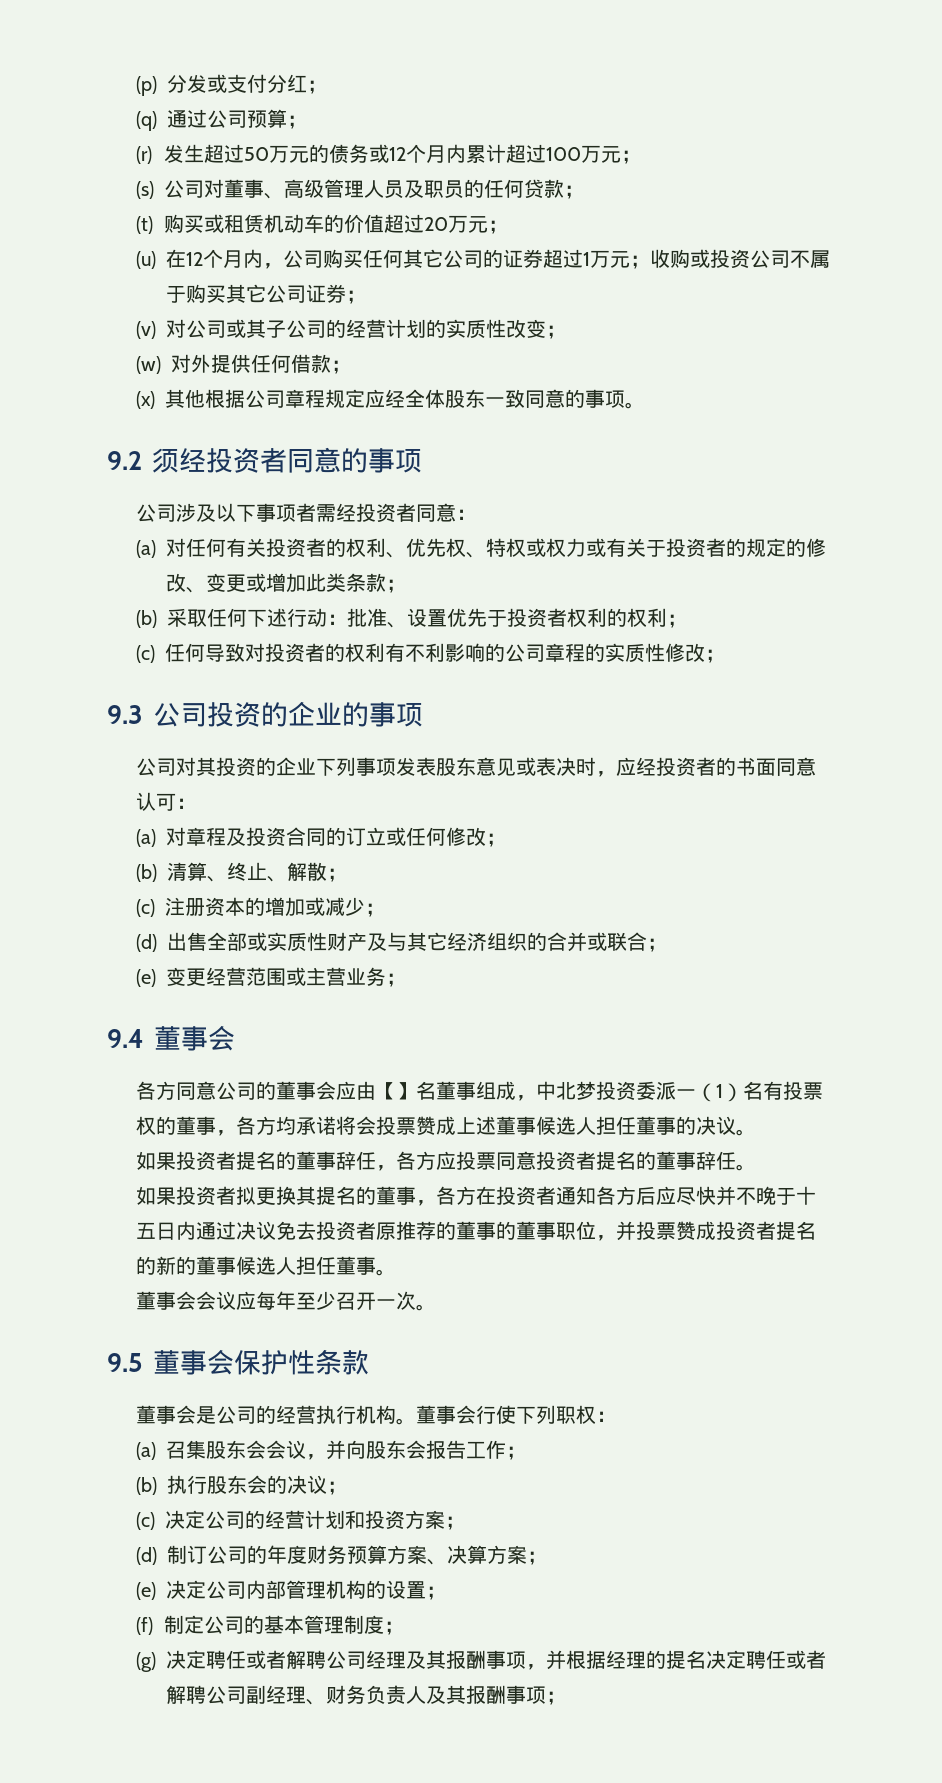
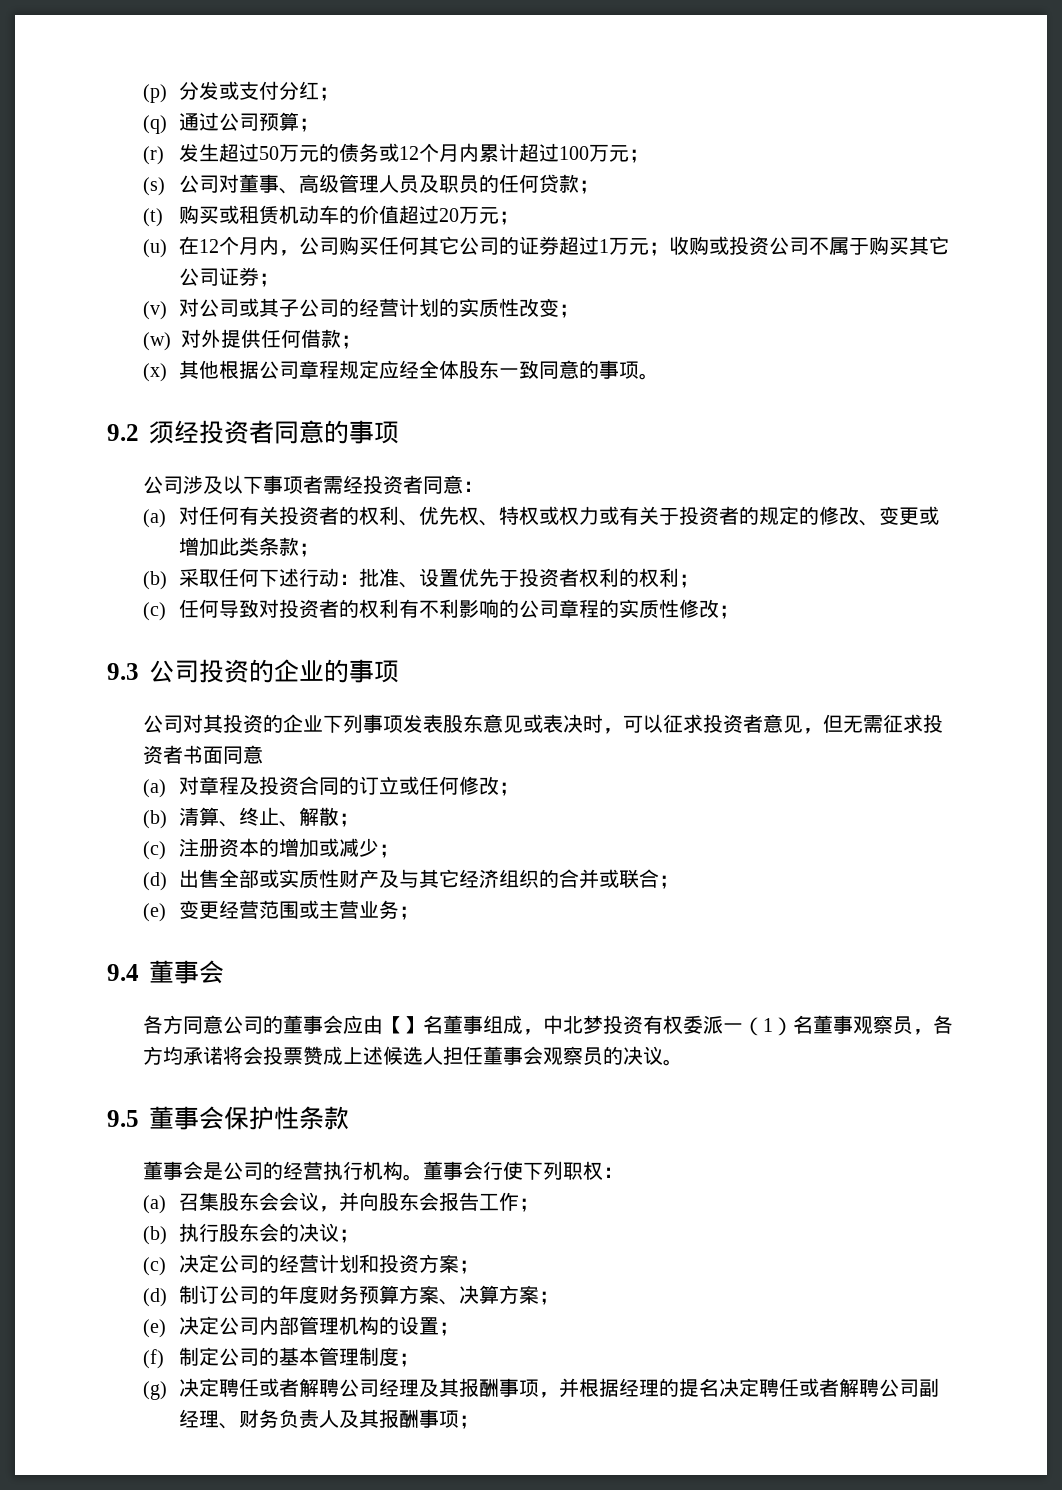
- 公司对其投资的企业下列事项发表股东意见或表决时，应经投资者的书面同意认可：
+ 公司对其投资的企业下列事项发表股东意见或表决时，可以征求投资者意见，但无需征求投资者书面同意
- 各方同意公司的董事会应由【】名董事组成，中北梦投资委派一（1）名有投票权的董事，各方均承诺将会投票赞成上述董事候选人担任董事的决议。
+ 各方同意公司的董事会应由【】名董事组成，中北梦投资有权委派一（1）名董事观察员，各方均承诺将会投票赞成上述候选人担任董事会观察员的决议。
- 如果投资者提名的董事辞任，各方应投票同意投资者提名的董事辞任。
- 如果投资者拟更换其提名的董事，各方在投资者通知各方后应尽快并不晚于十五日内通过决议免去投资者原推荐的董事的董事职位，并投票赞成投资者提名的新的董事候选人担任董事。
- 董事会会议应每年至少召开一次。

